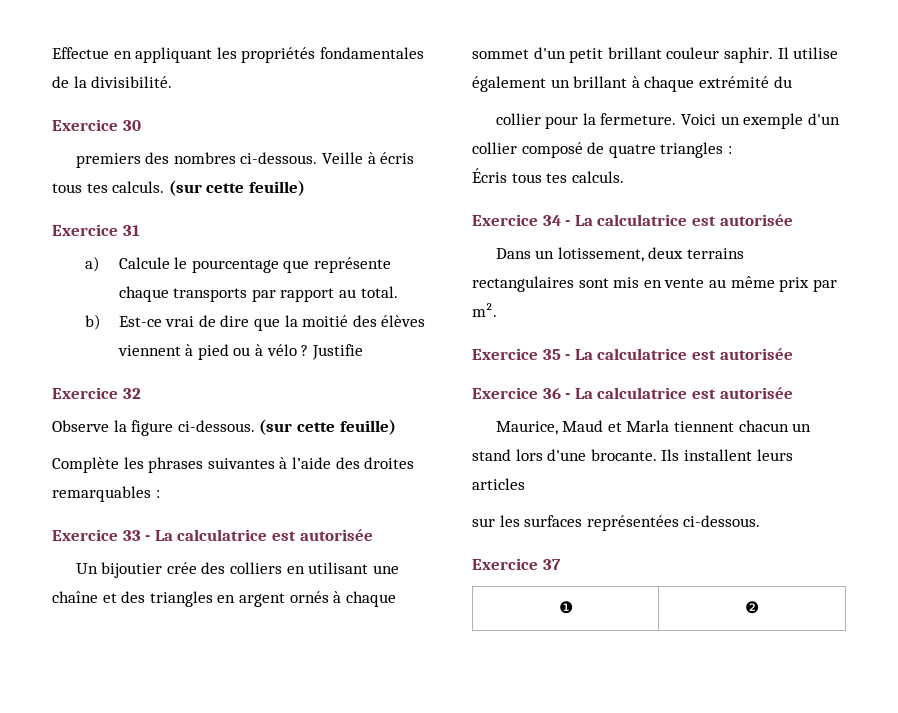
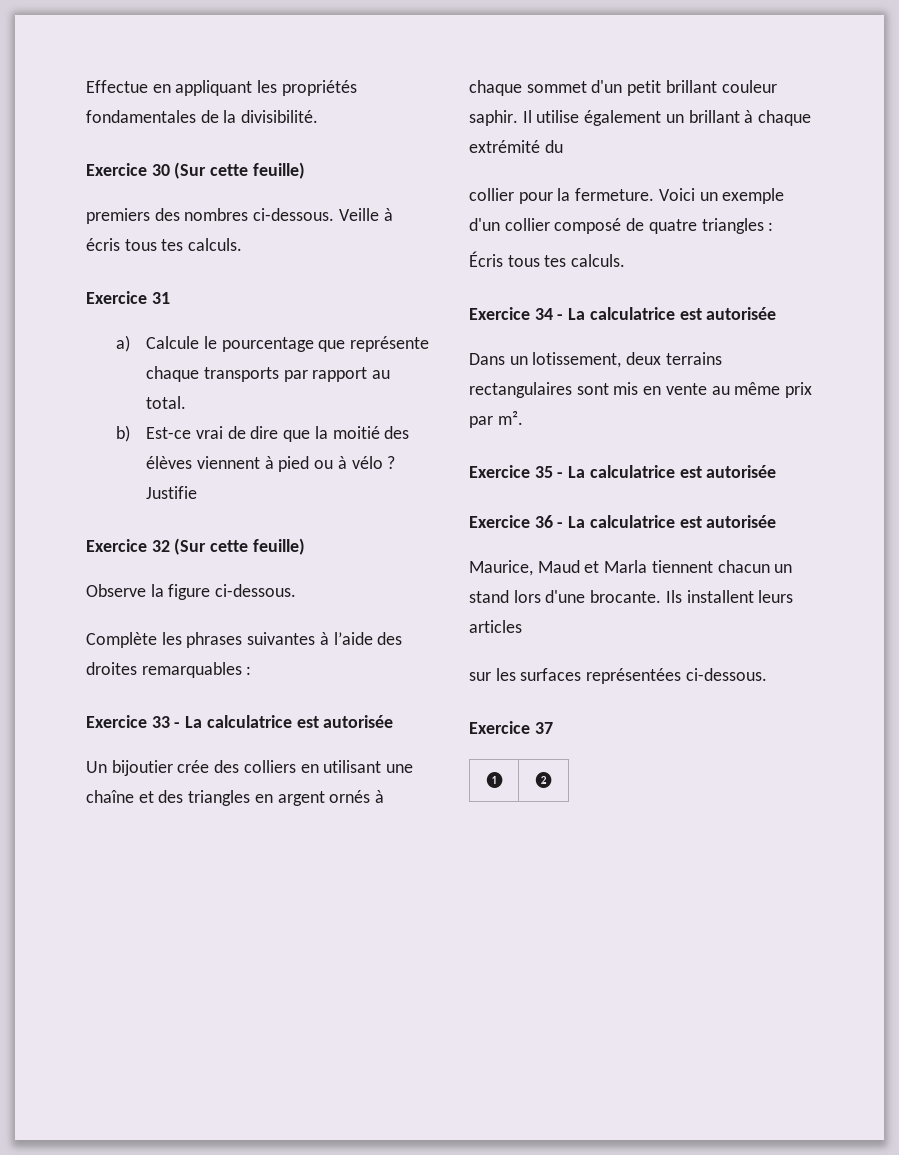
- Exercice 30
+ Exercice 30 (Sur cette feuille)
- Veille à écris tous tes calculs. (sur cette feuille)
+ Veille à écris tous tes calculs.
- Exercice 32
+ Exercice 32 (Sur cette feuille)
- Observe la figure ci-dessous. (sur cette feuille)
+ Observe la figure ci-dessous.

